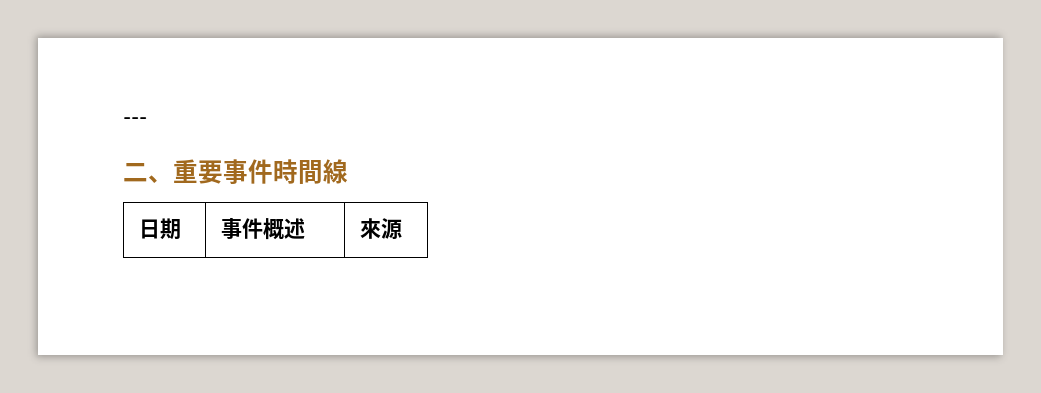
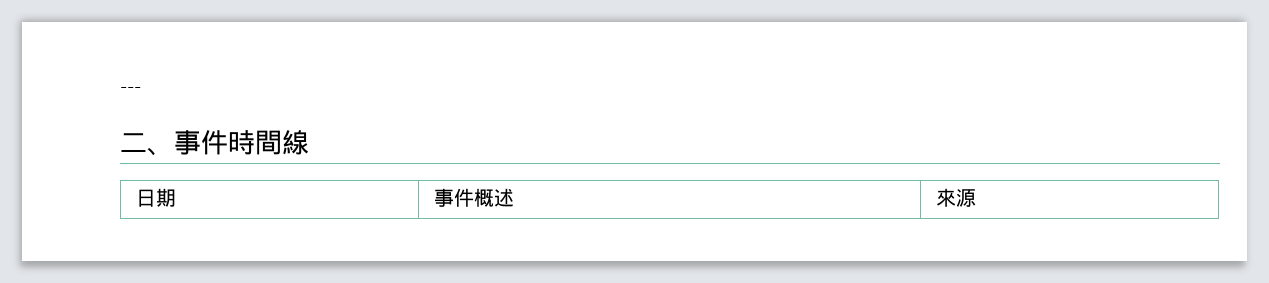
- 二、重要事件時間線
+ 二、事件時間線

